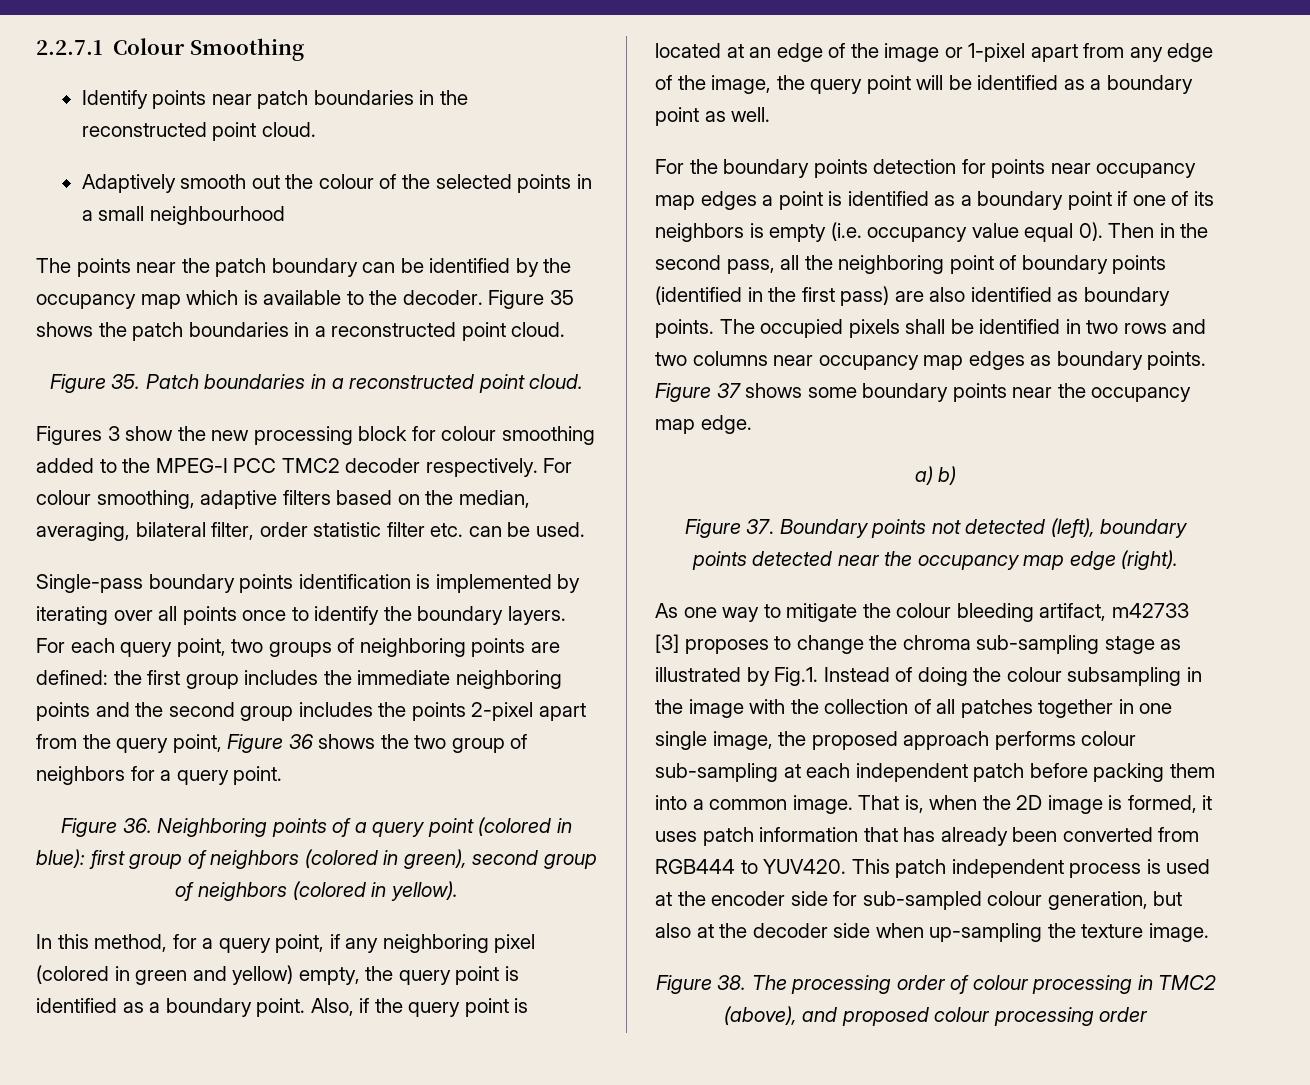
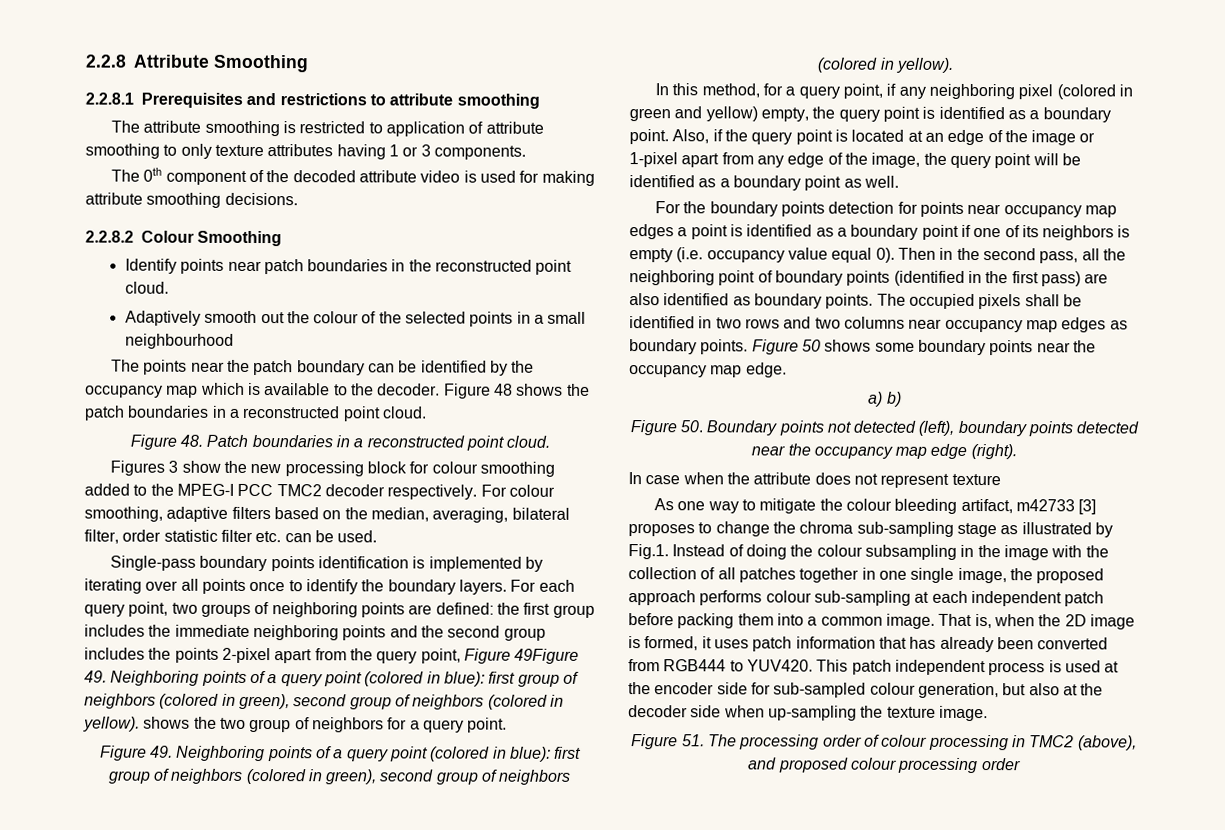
- 2.2.7.1 Colour Smoothing
+ 2.2.8 Attribute Smoothing
+ 2.2.8.1 Prerequisites and restrictions to attribute smoothing
+ The attribute smoothing is restricted to application of attribute smoothing to only texture attributes having 1 or 3 components.
+ The 0th component of the decoded attribute video is used for making attribute smoothing decisions.
+ 2.2.8.2 Colour Smoothing
- Figure 35 shows the patch boundaries in a reconstructed point cloud.
+ Figure 48 shows the patch boundaries in a reconstructed point cloud.
- Figure 35. Patch boundaries in a reconstructed point cloud.
+ Figure 48. Patch boundaries in a reconstructed point cloud.
- For each query point, two groups of neighboring points are defined: the first group includes the immediate neighboring points and the second group includes the points 2-pixel apart from the query point, Figure 36 shows the two group of neighbors for a query point.
+ For each query point, two groups of neighboring points are defined: the first group includes the immediate neighboring points and the second group includes the points 2-pixel apart from the query point, Figure 49Figure 49. Neighboring points of a query point (colored in blue): first group of neighbors (colored in green), second group of neighbors (colored in yellow). shows the two group of neighbors for a query point.
- Figure 36. Neighboring points of a query point (colored in blue): first group of neighbors (colored in green), second group of neighbors (colored in yellow).
+ Figure 49. Neighboring points of a query point (colored in blue): first group of neighbors (colored in green), second group of neighbors (colored in yellow).
- Figure 37 shows some boundary points near the occupancy map edge.
+ Figure 50 shows some boundary points near the occupancy map edge.
- Figure 37. Boundary points not detected (left), boundary points detected near the occupancy map edge (right).
+ Figure 50. Boundary points not detected (left), boundary points detected near the occupancy map edge (right).
+ In case when the attribute does not represent texture
- Figure 38. The processing order of colour processing in TMC2 (above), and proposed colour processing order
+ Figure 51. The processing order of colour processing in TMC2 (above), and proposed colour processing order

